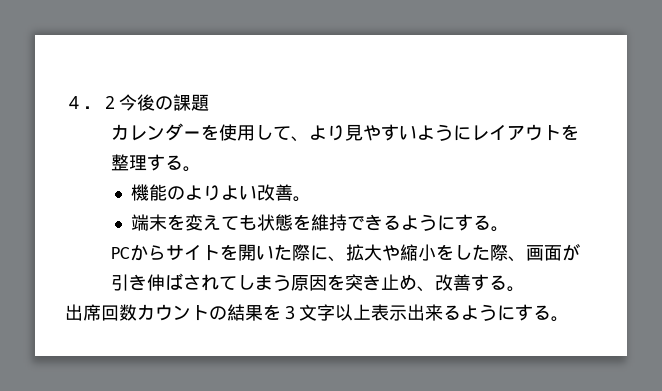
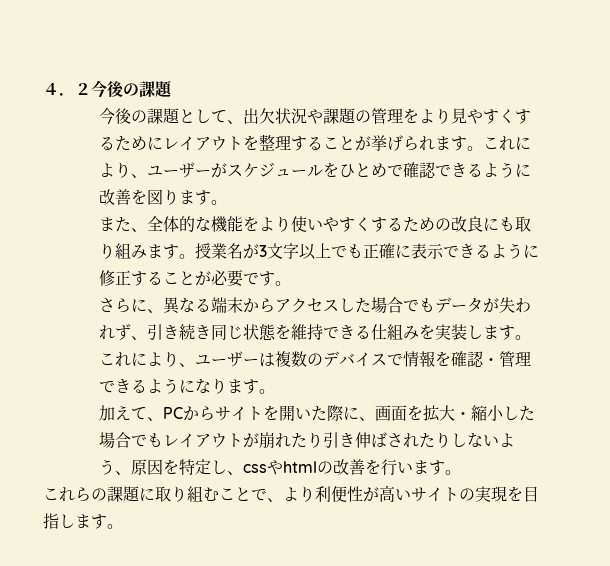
- カレンダーを使用して、より見やすいようにレイアウトを整理する。
- 機能のよりよい改善。
- 端末を変えても状態を維持できるようにする。
- PCからサイトを開いた際に、拡大や縮小をした際、画面が引き伸ばされてしまう原因を突き止め、改善する。
- 出席回数カウントの結果を３文字以上表示出来るようにする。
+ 今後の課題として、出欠状況や課題の管理をより見やすくするためにレイアウトを整理することが挙げられます。これにより、ユーザーがスケジュールをひとめで確認できるように改善を図ります。
+ また、全体的な機能をより使いやすくするための改良にも取り組みます。授業名が3文字以上でも正確に表示できるように修正することが必要です。
+ さらに、異なる端末からアクセスした場合でもデータが失われず、引き続き同じ状態を維持できる仕組みを実装します。これにより、ユーザーは複数のデバイスで情報を確認・管理できるようになります。
+ 加えて、PCからサイトを開いた際に、画面を拡大・縮小した場合でもレイアウトが崩れたり引き伸ばされたりしないよう、原因を特定し、cssやhtmlの改善を行います。
+ これらの課題に取り組むことで、より利便性が高いサイトの実現を目指します。

